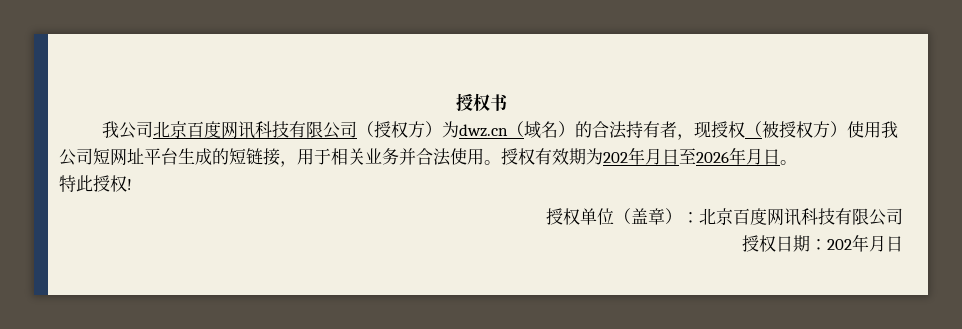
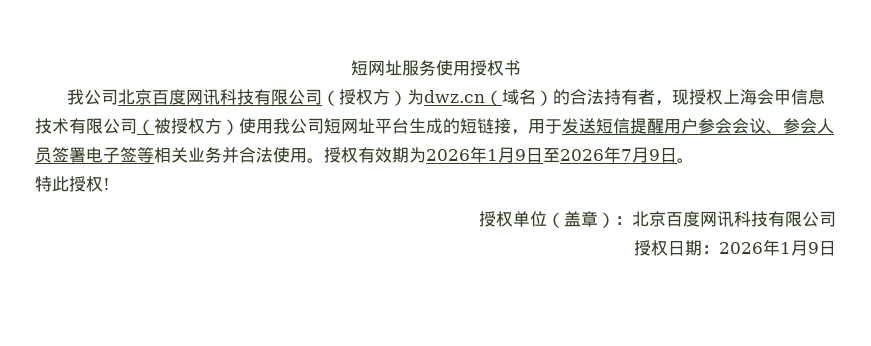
- 授权书
+ 短网址服务使用授权书
- 我公司北京百度网讯科技有限公司（授权方）为dwz.cn（域名）的合法持有者，现授权（被授权方）使用我公司短网址平台生成的短链接，用于相关业务并合法使用。
+ 我公司北京百度网讯科技有限公司（授权方）为dwz.cn（域名）的合法持有者，现授权上海会甲信息技术有限公司（被授权方）使用我公司短网址平台生成的短链接，用于发送短信提醒用户参会会议、参会人员签署电子签等相关业务并合法使用。
- 授权有效期为202年月日至2026年月日。
+ 授权有效期为2026年1月9日至2026年7月9日。
- 授权日期：202年月日
+ 授权日期：2026年1月9日

